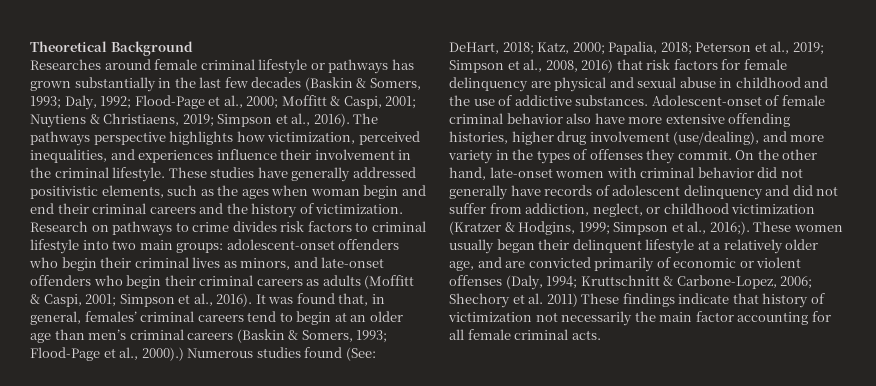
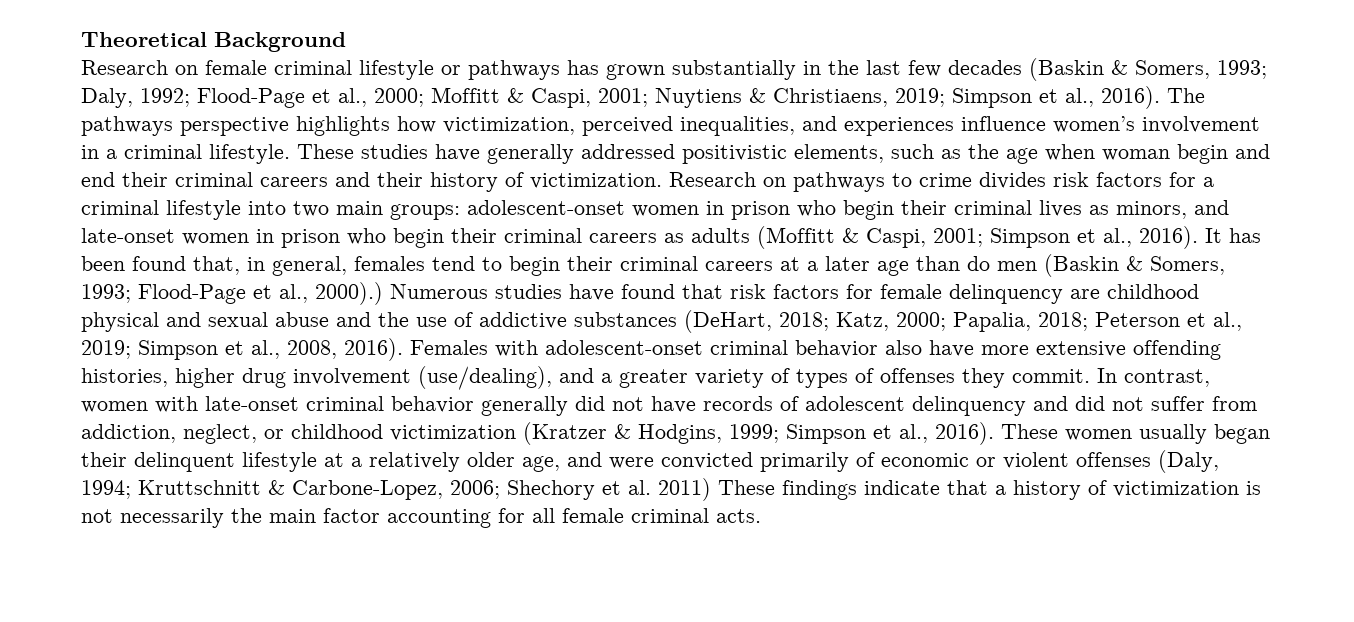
- Researches around female criminal lifestyle or pathways has grown substantially in the last few decades (Baskin & Somers, 1993; Daly, 1992; Flood-Page et al., 2000; Moffitt & Caspi, 2001; Nuytiens & Christiaens, 2019; Simpson et al., 2016).
+ Research on female criminal lifestyle or pathways has grown substantially in the last few decades (Baskin & Somers, 1993; Daly, 1992; Flood-Page et al., 2000; Moffitt & Caspi, 2001; Nuytiens & Christiaens, 2019; Simpson et al., 2016).
- The pathways perspective highlights how victimization, perceived inequalities, and experiences influence their involvement in the criminal lifestyle.
+ The pathways perspective highlights how victimization, perceived inequalities, and experiences influence women’s involvement in a criminal lifestyle.
- These studies have generally addressed positivistic elements, such as the ages when woman begin and end their criminal careers and the history of victimization.
+ These studies have generally addressed positivistic elements, such as the age when woman begin and end their criminal careers and their history of victimization.
- Research on pathways to crime divides risk factors to criminal lifestyle into two main groups: adolescent-onset offenders who begin their criminal lives as minors, and late-onset offenders who begin their criminal careers as adults (Moffitt & Caspi, 2001; Simpson et al., 2016).
+ Research on pathways to crime divides risk factors for a criminal lifestyle into two main groups: adolescent-onset women in prison who begin their criminal lives as minors, and late-onset women in prison who begin their criminal careers as adults (Moffitt & Caspi, 2001; Simpson et al., 2016).
- It was found that, in general, females’ criminal careers tend to begin at an older age than men’s criminal careers (Baskin & Somers, 1993; Flood-Page et al., 2000).)
+ It has been found that, in general, females tend to begin their criminal careers at a later age than do men (Baskin & Somers, 1993; Flood-Page et al., 2000).)
- Numerous studies found (See: DeHart, 2018; Katz, 2000; Papalia, 2018; Peterson et al., 2019; Simpson et al., 2008, 2016) that risk factors for female delinquency are physical and sexual abuse in childhood and the use of addictive substances. Adolescent-onset of female criminal behavior also have more extensive offending histories, higher drug involvement (use/dealing), and more variety in the types of offenses they commit.
+ Numerous studies have found that risk factors for female delinquency are childhood physical and sexual abuse and the use of addictive substances (DeHart, 2018; Katz, 2000; Papalia, 2018; Peterson et al., 2019; Simpson et al., 2008, 2016). Females with adolescent-onset criminal behavior also have more extensive offending histories, higher drug involvement (use/dealing), and a greater variety of types of offenses they commit.
- On the other hand, late-onset women with criminal behavior did not generally have records of adolescent delinquency and did not suffer from addiction, neglect, or childhood victimization (Kratzer & Hodgins, 1999; Simpson et al., 2016;).
+ In contrast, women with late-onset criminal behavior generally did not have records of adolescent delinquency and did not suffer from addiction, neglect, or childhood victimization (Kratzer & Hodgins, 1999; Simpson et al., 2016).
- These women usually began their delinquent lifestyle at a relatively older age, and are convicted primarily of economic or violent offenses (Daly, 1994; Kruttschnitt & Carbone-Lopez, 2006; Shechory et al. 2011) These findings indicate that history of victimization not necessarily the main factor accounting for all female criminal acts.
+ These women usually began their delinquent lifestyle at a relatively older age, and were convicted primarily of economic or violent offenses (Daly, 1994; Kruttschnitt & Carbone-Lopez, 2006; Shechory et al. 2011) These findings indicate that a history of victimization is not necessarily the main factor accounting for all female criminal acts.

